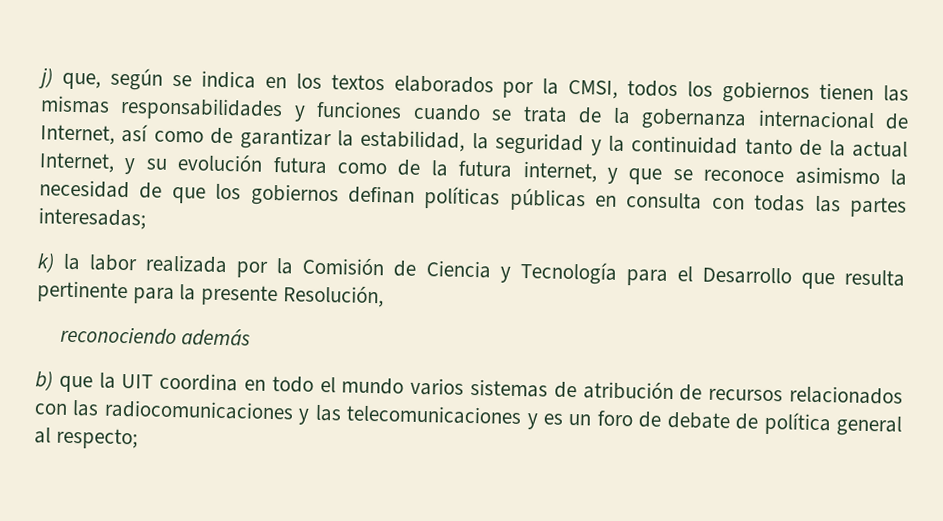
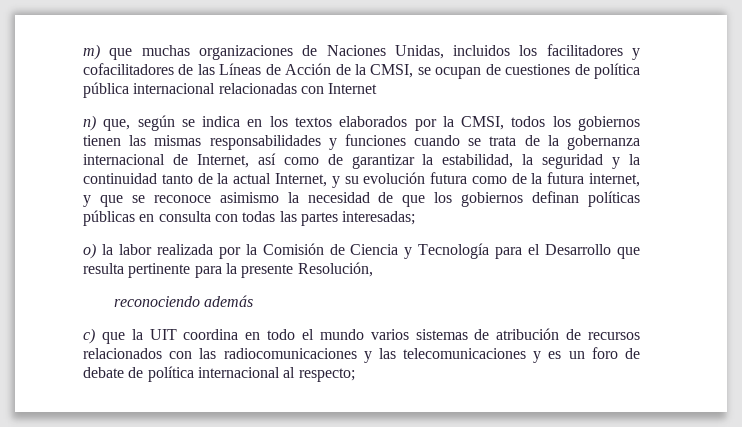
- j) que, según se indica en los textos elaborados por la CMSI, todos los gobiernos tienen las mismas responsabilidades y funciones cuando se trata de la gobernanza internacional de Internet, así como de garantizar la estabilidad, la seguridad y la continuidad tanto de la actual Internet, y su evolución futura como de la futura internet, y que se reconoce asimismo la necesidad de que los gobiernos definan políticas públicas en consulta con todas las partes interesadas;
+ m) que muchas organizaciones de Naciones Unidas, incluidos los facilitadores y cofacilitadores de las Líneas de Acción de la CMSI, se ocupan de cuestiones de política pública internacional relacionadas con Internet
+ n) que, según se indica en los textos elaborados por la CMSI, todos los gobiernos tienen las mismas responsabilidades y funciones cuando se trata de la gobernanza internacional de Internet, así como de garantizar la estabilidad, la seguridad y la continuidad tanto de la actual Internet, y su evolución futura como de la futura internet, y que se reconoce asimismo la necesidad de que los gobiernos definan políticas públicas en consulta con todas las partes interesadas;
- k) la labor realizada por la Comisión de Ciencia y Tecnología para el Desarrollo que resulta pertinente para la presente Resolución,
+ o) la labor realizada por la Comisión de Ciencia y Tecnología para el Desarrollo que resulta pertinente para la presente Resolución,
- b) que la UIT coordina en todo el mundo varios sistemas de atribución de recursos relacionados con las radiocomunicaciones y las telecomunicaciones y es un foro de debate de política general al respecto;
+ c) que la UIT coordina en todo el mundo varios sistemas de atribución de recursos relacionados con las radiocomunicaciones y las telecomunicaciones y es un foro de debate de política internacional al respecto;

